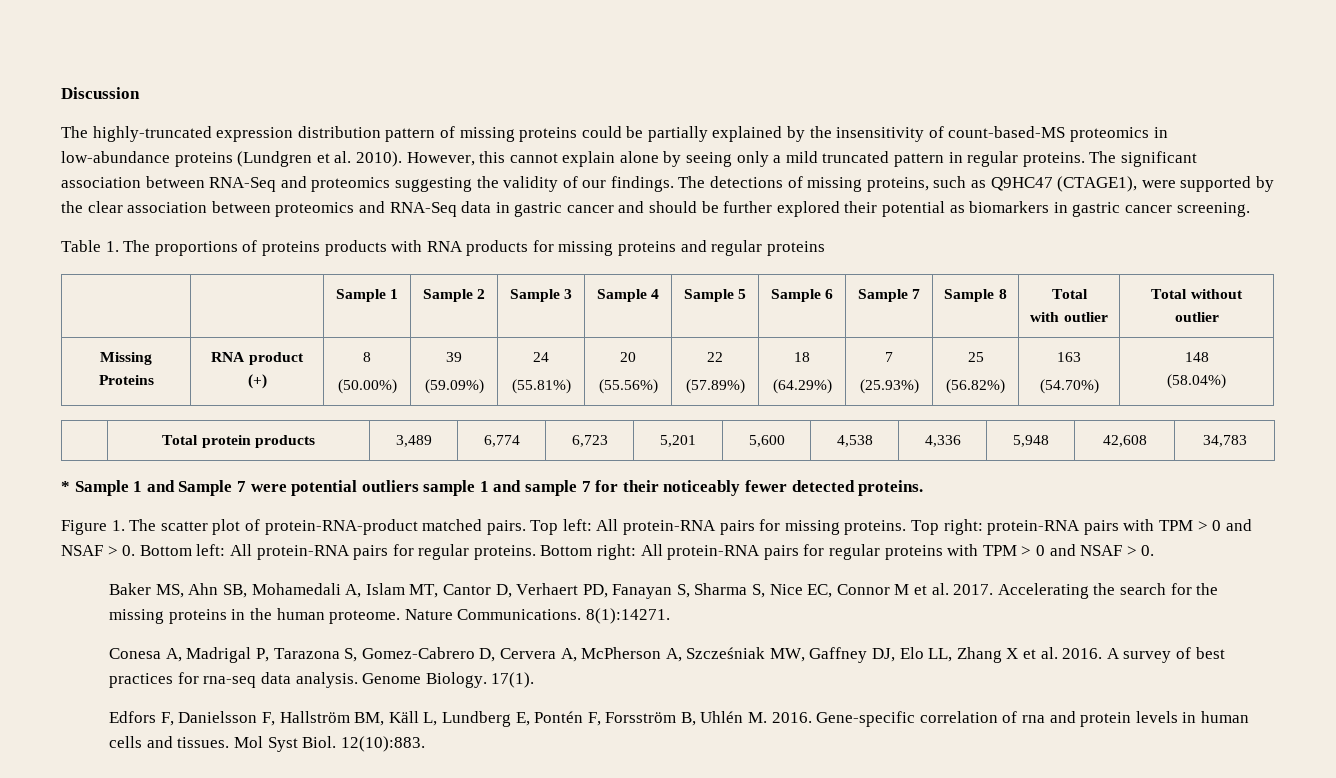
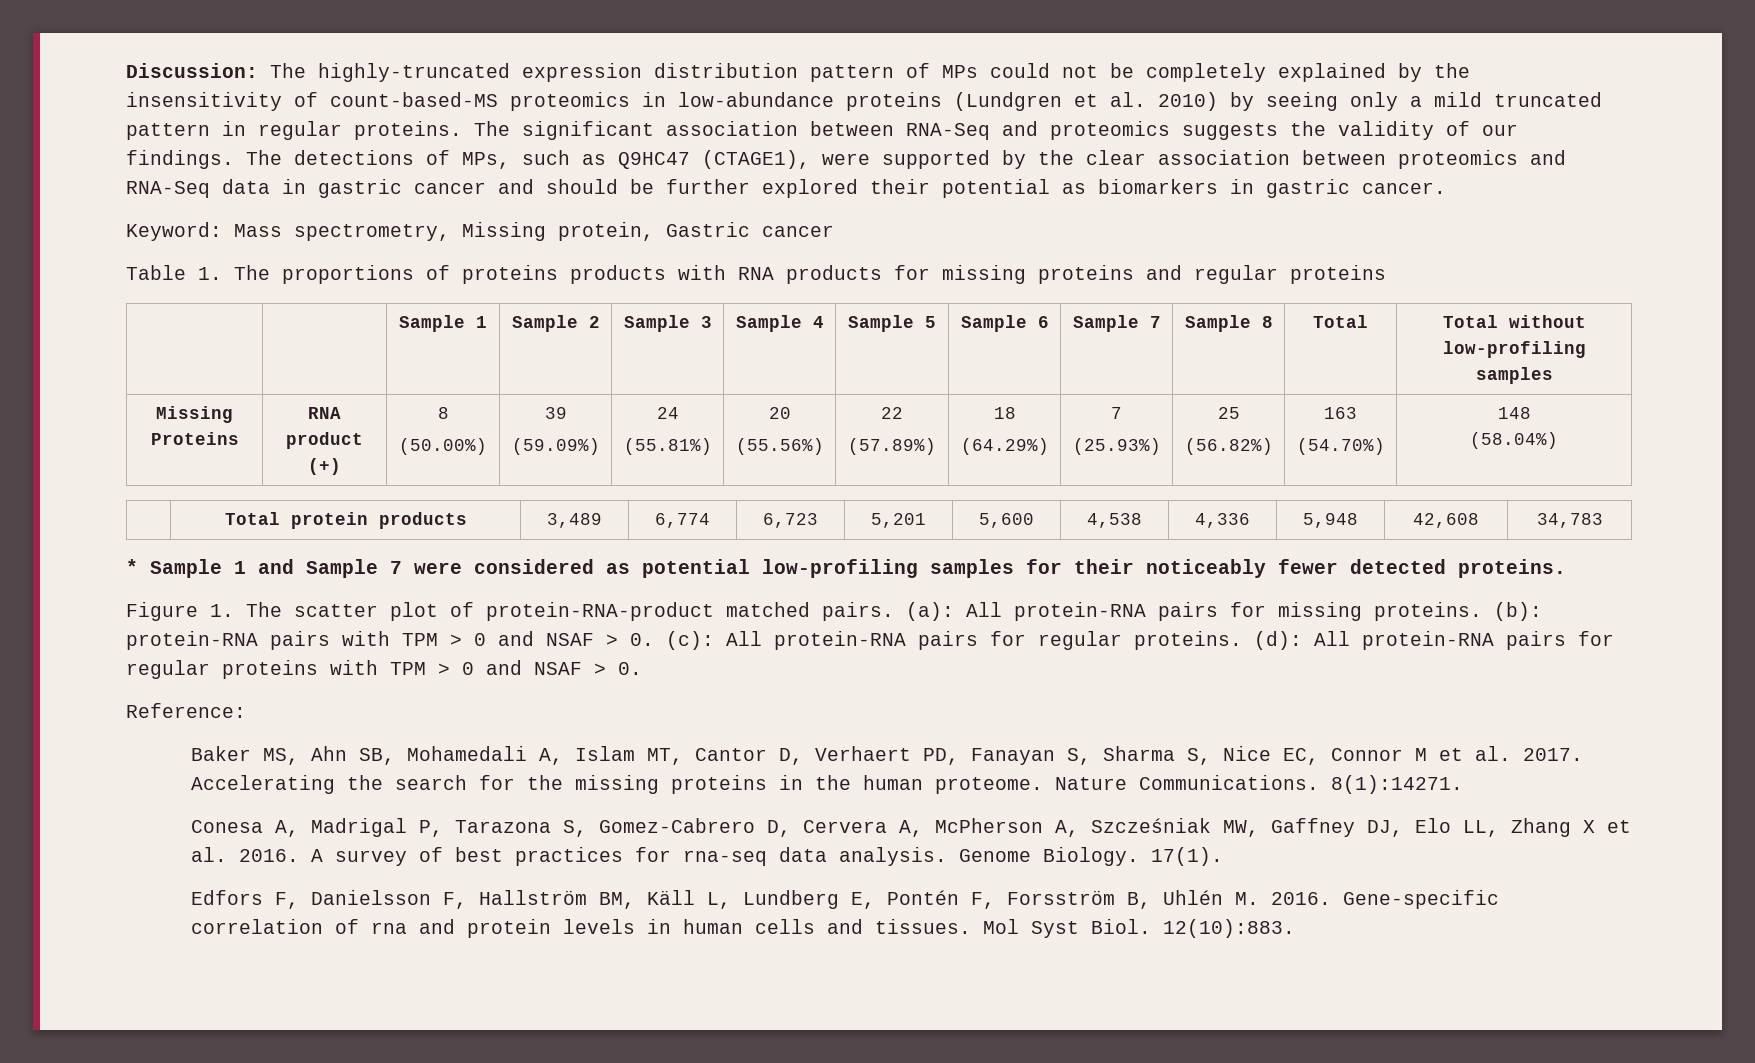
- Discussion
- The highly-truncated expression distribution pattern of missing proteins could be partially explained by the insensitivity of count-based-MS proteomics in low-abundance proteins (Lundgren et al. 2010). However, this cannot explain alone by seeing only a mild truncated pattern in regular proteins.
+ Discussion: The highly-truncated expression distribution pattern of MPs could not be completely explained by the insensitivity of count-based-MS proteomics in low-abundance proteins (Lundgren et al. 2010) by seeing only a mild truncated pattern in regular proteins.
- The significant association between RNA-Seq and proteomics suggesting the validity of our findings.
+ The significant association between RNA-Seq and proteomics suggests the validity of our findings.
- The detections of missing proteins, such as Q9HC47 (CTAGE1), were supported by the clear association between proteomics and RNA-Seq data in gastric cancer and should be further explored their potential as biomarkers in gastric cancer screening.
+ The detections of MPs, such as Q9HC47 (CTAGE1), were supported by the clear association between proteomics and RNA-Seq data in gastric cancer and should be further explored their potential as biomarkers in gastric cancer.
+ Keyword: Mass spectrometry, Missing protein, Gastric cancer
- | | Sample 1 | Sample 2 | Sample 3 | Sample 4 | Sample 5 | Sample 6 | Sample 7 | Sample 8 | Total
- with outlier | Total without outlier
+ | | Sample 1 | Sample 2 | Sample 3 | Sample 4 | Sample 5 | Sample 6 | Sample 7 | Sample 8 | Total | Total without low-profiling samples
- * Sample 1 and Sample 7 were potential outliers sample 1 and sample 7 for their noticeably fewer detected proteins.
+ * Sample 1 and Sample 7 were considered as potential low-profiling samples for their noticeably fewer detected proteins.
- Top left: All protein-RNA pairs for missing proteins.
+ (a): All protein-RNA pairs for missing proteins.
- Top right: protein-RNA pairs with TPM > 0 and NSAF > 0. Bottom left: All protein-RNA pairs for regular proteins.
+ (b): protein-RNA pairs with TPM > 0 and NSAF > 0. (c): All protein-RNA pairs for regular proteins.
- Bottom right: All protein-RNA pairs for regular proteins with TPM > 0 and NSAF > 0.
+ (d): All protein-RNA pairs for regular proteins with TPM > 0 and NSAF > 0.
+ Reference:

